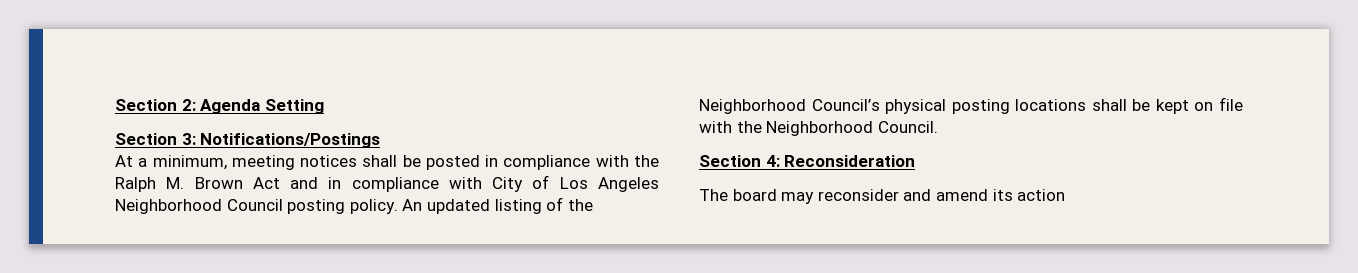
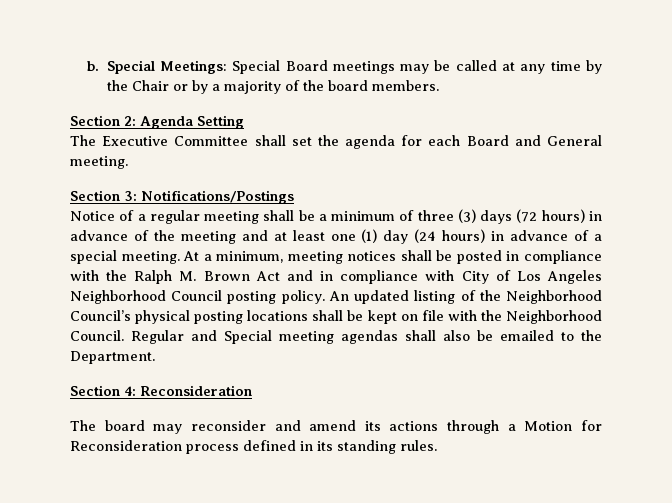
+ b. Special Meetings: Special Board meetings may be called at any time by the Chair or by a majority of the board members.
  Section 2: Agenda Setting
+ The Executive Committee shall set the agenda for each Board and General meeting.
  Section 3: Notifications/Postings
- At a minimum, meeting notices shall be posted in compliance with the Ralph M. Brown Act and in compliance with City of Los Angeles Neighborhood Council posting policy.
+ Notice of a regular meeting shall be a minimum of three (3) days (72 hours) in advance of the meeting and at least one (1) day (24 hours) in advance of a special meeting. At a minimum, meeting notices shall be posted in compliance with the Ralph M. Brown Act and in compliance with City of Los Angeles Neighborhood Council posting policy.
+ Regular and Special meeting agendas shall also be emailed to the Department.
- The board may reconsider and amend its action
+ The board may reconsider and amend its actions through a Motion for Reconsideration process defined in its standing rules.

